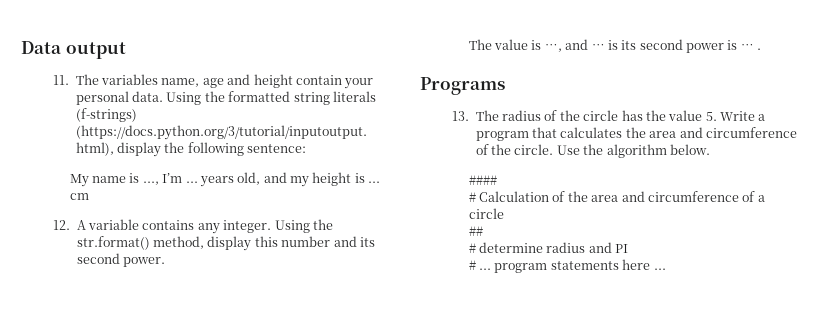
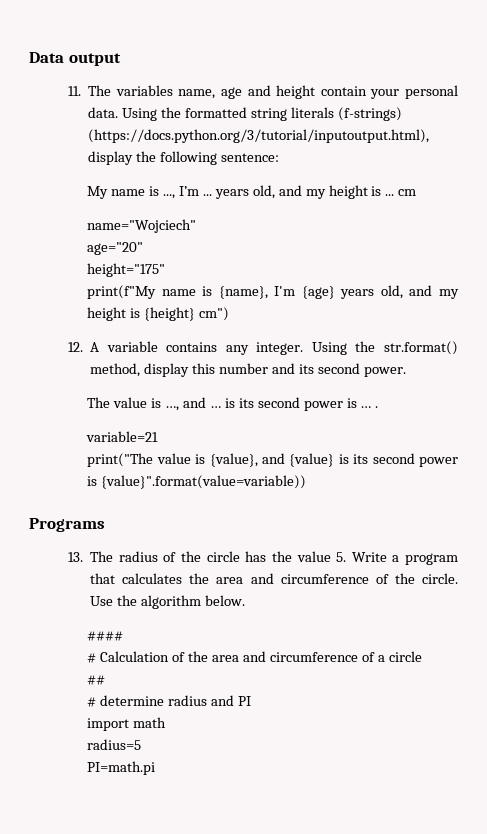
+ name="Wojciech"
+ age="20"
+ height="175"
+ print(f"My name is {name}, I'm {age} years old, and my height is {height} cm")
+ variable=21
+ print("The value is {value}, and {value} is its second power is {value}".format(value=variable))
- # ... program statements here ...
+ import math
+ radius=5
+ PI=math.pi

